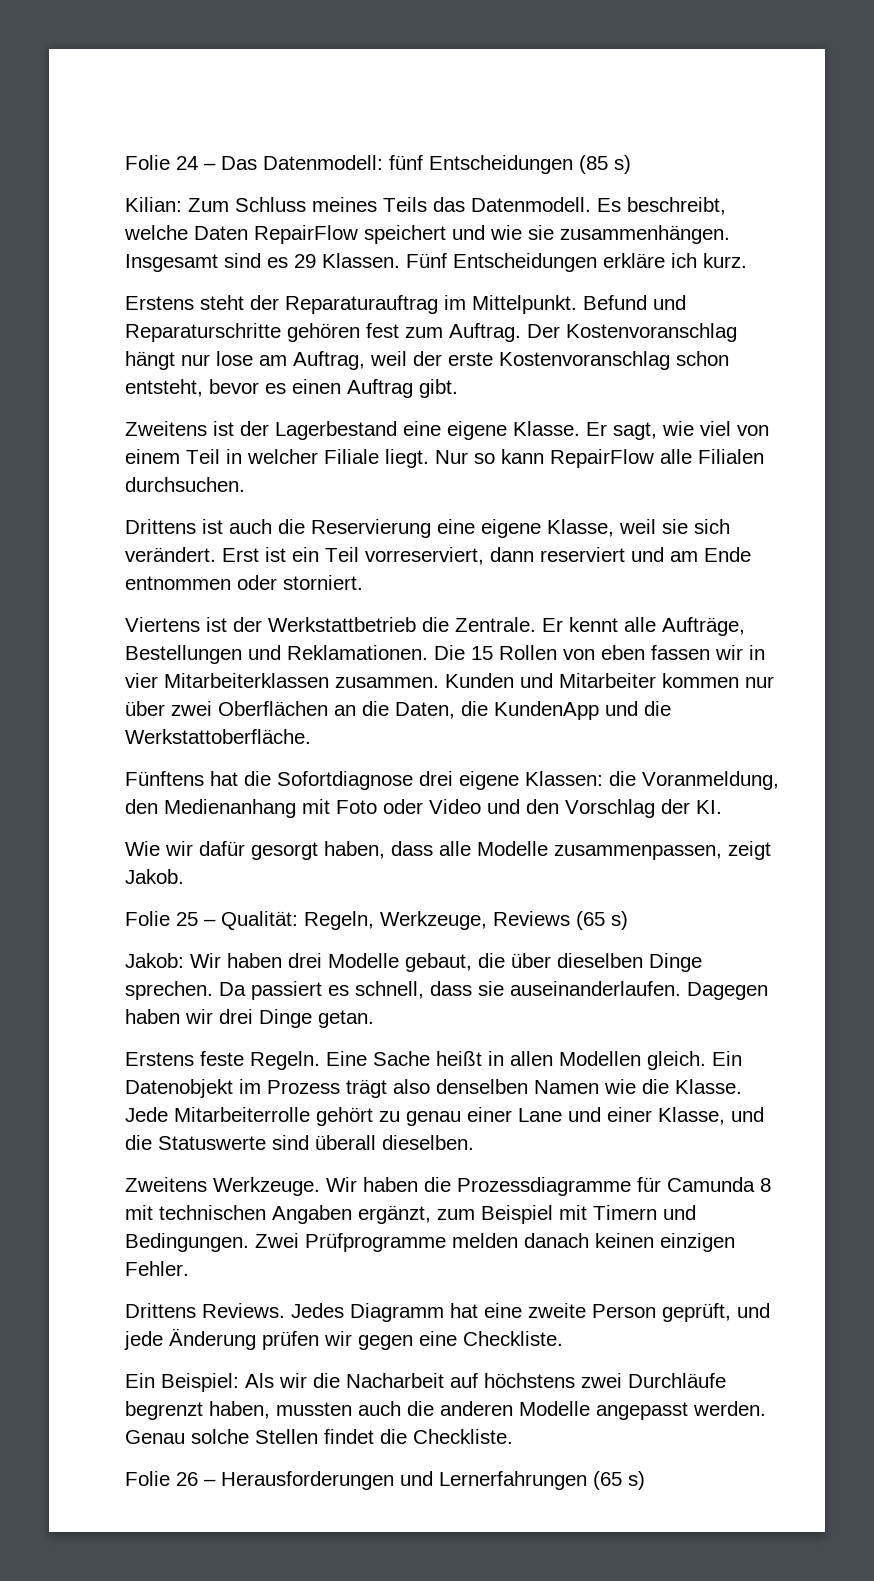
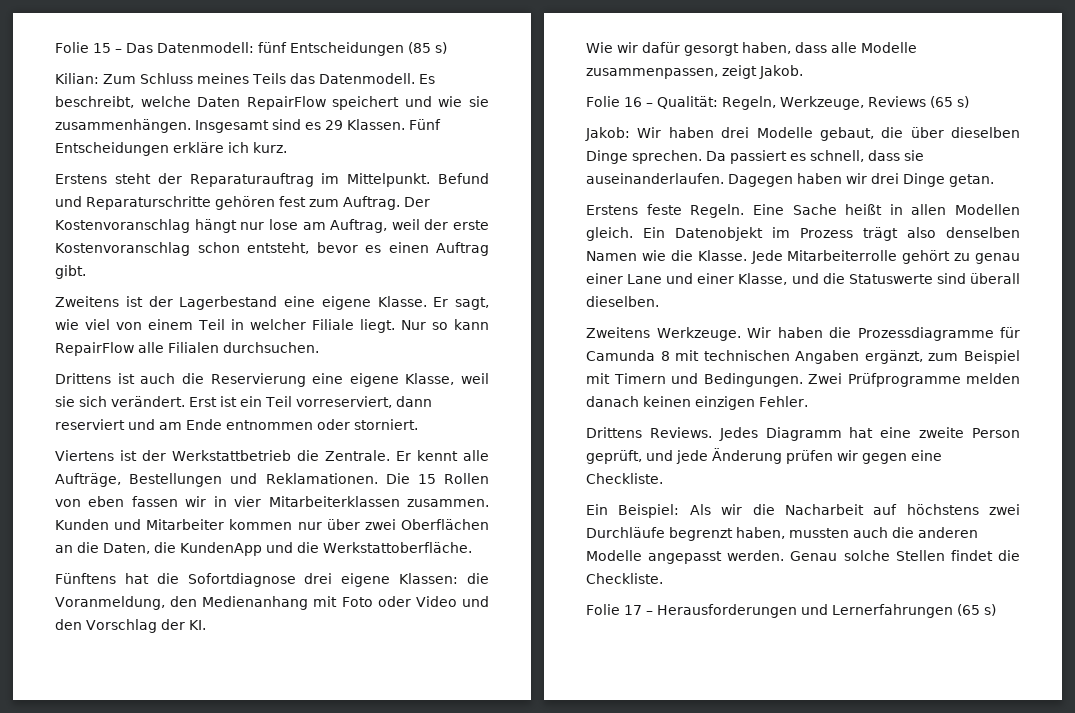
- Folie 24 – Das Datenmodell: fünf Entscheidungen (85 s)
+ Folie 15 – Das Datenmodell: fünf Entscheidungen (85 s)
- Folie 25 – Qualität: Regeln, Werkzeuge, Reviews (65 s)
+ Folie 16 – Qualität: Regeln, Werkzeuge, Reviews (65 s)
- Folie 26 – Herausforderungen und Lernerfahrungen (65 s)
+ Folie 17 – Herausforderungen und Lernerfahrungen (65 s)

